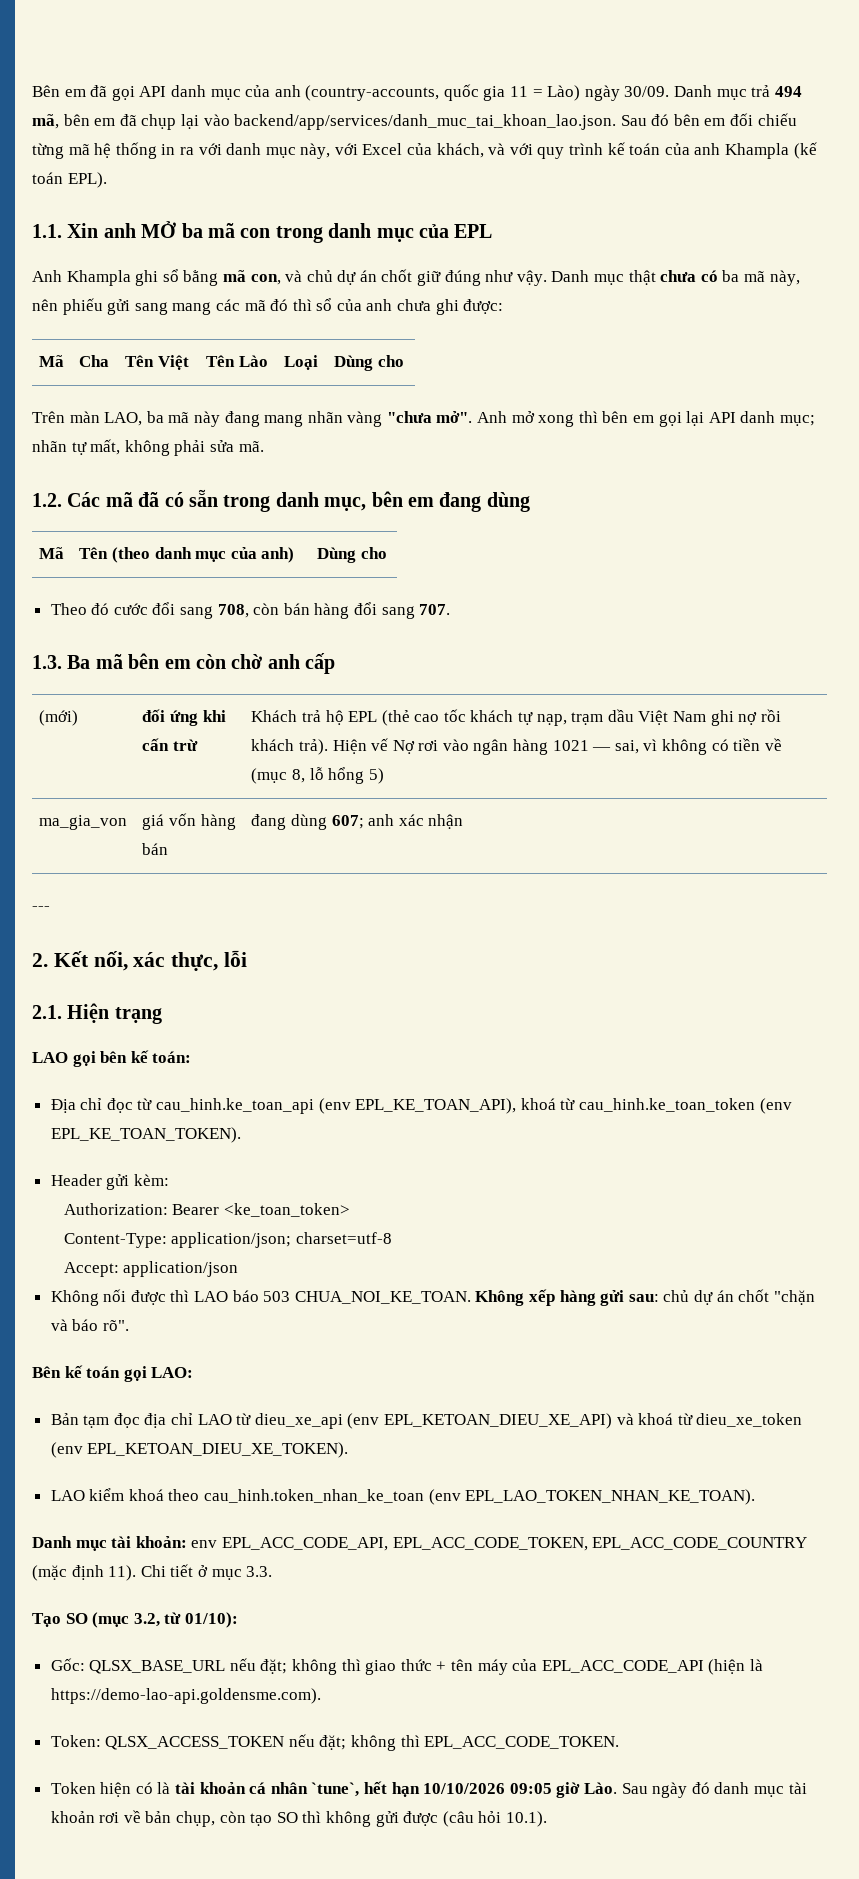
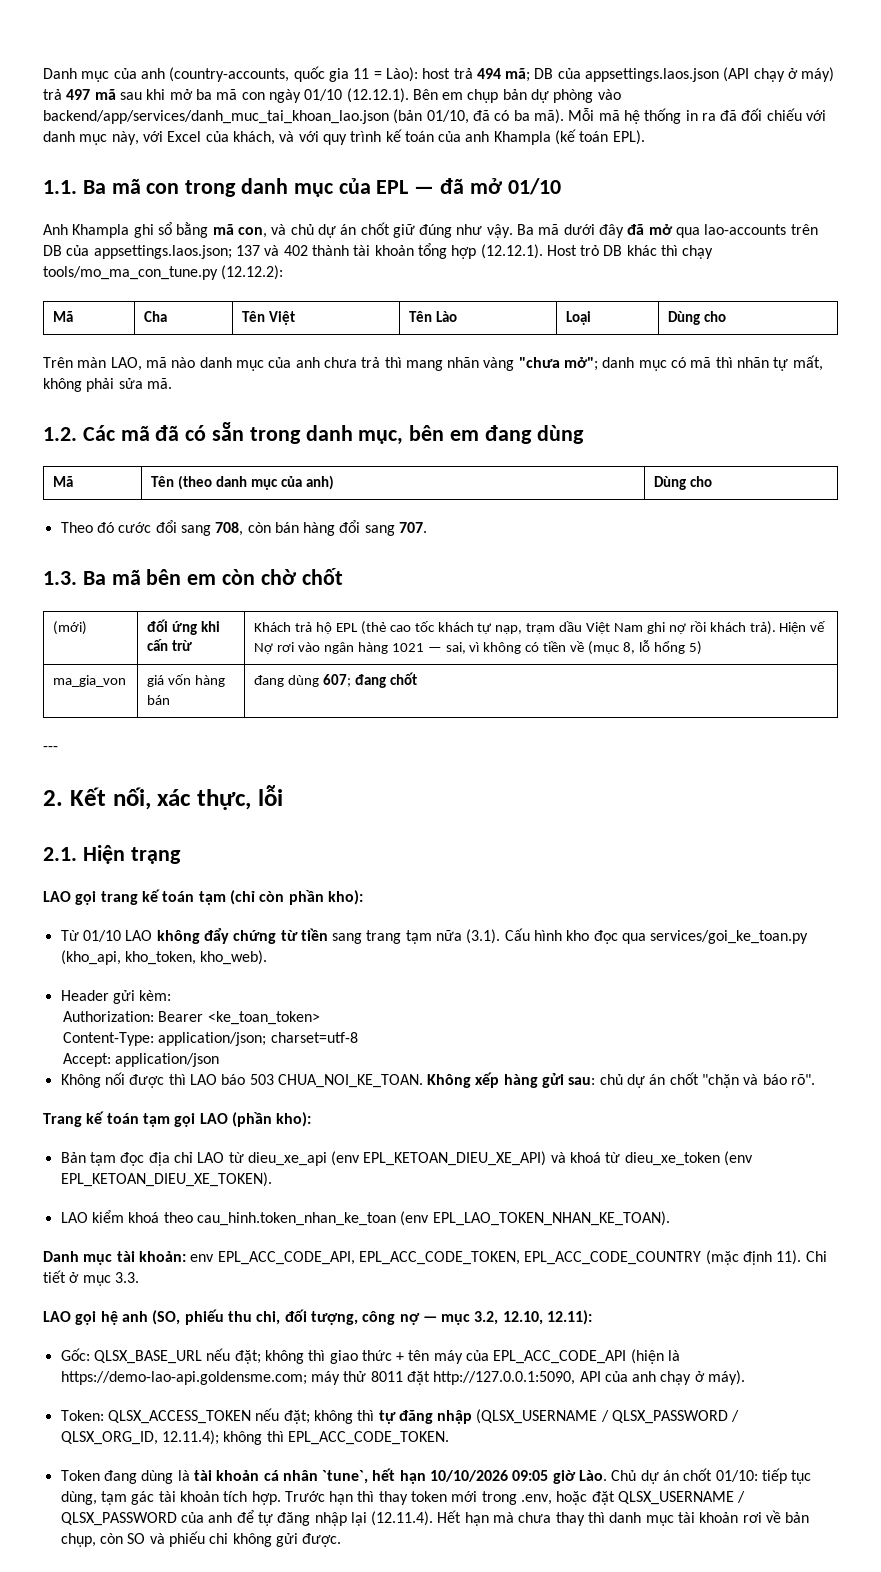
- Bên em đã gọi API danh mục của anh (country-accounts, quốc gia 11 = Lào) ngày 30/09. Danh mục trả 494 mã, bên em đã chụp lại vào backend/app/services/danh_muc_tai_khoan_lao.json. Sau đó bên em đối chiếu từng mã hệ thống in ra với danh mục này, với Excel của khách, và với quy trình kế toán của anh Khampla (kế toán EPL).
+ Danh mục của anh (country-accounts, quốc gia 11 = Lào): host trả 494 mã; DB của appsettings.laos.json (API chạy ở máy) trả 497 mã sau khi mở ba mã con ngày 01/10 (12.12.1). Bên em chụp bản dự phòng vào backend/app/services/danh_muc_tai_khoan_lao.json (bản 01/10, đã có ba mã). Mỗi mã hệ thống in ra đã đối chiếu với danh mục này, với Excel của khách, và với quy trình kế toán của anh Khampla (kế toán EPL).
- 1.1. Xin anh MỞ ba mã con trong danh mục của EPL
+ 1.1. Ba mã con trong danh mục của EPL — đã mở 01/10
- Danh mục thật chưa có ba mã này, nên phiếu gửi sang mang các mã đó thì sổ của anh chưa ghi được:
+ Ba mã dưới đây đã mở qua lao-accounts trên DB của appsettings.laos.json; 137 và 402 thành tài khoản tổng hợp (12.12.1). Host trỏ DB khác thì chạy tools/mo_ma_con_tune.py (12.12.2):
- Trên màn LAO, ba mã này đang mang nhãn vàng "chưa mở". Anh mở xong thì bên em gọi lại API danh mục; nhãn tự mất, không phải sửa mã.
+ Trên màn LAO, mã nào danh mục của anh chưa trả thì mang nhãn vàng "chưa mở"; danh mục có mã thì nhãn tự mất, không phải sửa mã.
- 1.3. Ba mã bên em còn chờ anh cấp
+ 1.3. Ba mã bên em còn chờ chốt
- ma_gia_von | giá vốn hàng bán | đang dùng 607; anh xác nhận
+ ma_gia_von | giá vốn hàng bán | đang dùng 607; đang chốt
- LAO gọi bên kế toán:
- Địa chỉ đọc từ cau_hinh.ke_toan_api (env EPL_KE_TOAN_API), khoá từ cau_hinh.ke_toan_token (env EPL_KE_TOAN_TOKEN).
+ LAO gọi trang kế toán tạm (chỉ còn phần kho):
+ Từ 01/10 LAO không đẩy chứng từ tiền sang trang tạm nữa (3.1). Cấu hình kho đọc qua services/goi_ke_toan.py (kho_api, kho_token, kho_web).
- Bên kế toán gọi LAO:
+ Trang kế toán tạm gọi LAO (phần kho):
- Tạo SO (mục 3.2, từ 01/10):
+ LAO gọi hệ anh (SO, phiếu thu chi, đối tượng, công nợ — mục 3.2, 12.10, 12.11):
- Gốc: QLSX_BASE_URL nếu đặt; không thì giao thức + tên máy của EPL_ACC_CODE_API (hiện là https://demo-lao-api.goldensme.com).
+ Gốc: QLSX_BASE_URL nếu đặt; không thì giao thức + tên máy của EPL_ACC_CODE_API (hiện là https://demo-lao-api.goldensme.com; máy thử 8011 đặt http://127.0.0.1:5090, API của anh chạy ở máy).
- Token: QLSX_ACCESS_TOKEN nếu đặt; không thì EPL_ACC_CODE_TOKEN.
+ Token: QLSX_ACCESS_TOKEN nếu đặt; không thì tự đăng nhập (QLSX_USERNAME / QLSX_PASSWORD / QLSX_ORG_ID, 12.11.4); không thì EPL_ACC_CODE_TOKEN.
- Token hiện có là tài khoản cá nhân `tune`, hết hạn 10/10/2026 09:05 giờ Lào. Sau ngày đó danh mục tài khoản rơi về bản chụp, còn tạo SO thì không gửi được (câu hỏi 10.1).
+ Token đang dùng là tài khoản cá nhân `tune`, hết hạn 10/10/2026 09:05 giờ Lào. Chủ dự án chốt 01/10: tiếp tục dùng, tạm gác tài khoản tích hợp. Trước hạn thì thay token mới trong .env, hoặc đặt QLSX_USERNAME / QLSX_PASSWORD của anh để tự đăng nhập lại (12.11.4). Hết hạn mà chưa thay thì danh mục tài khoản rơi về bản chụp, còn SO và phiếu chi không gửi được.

